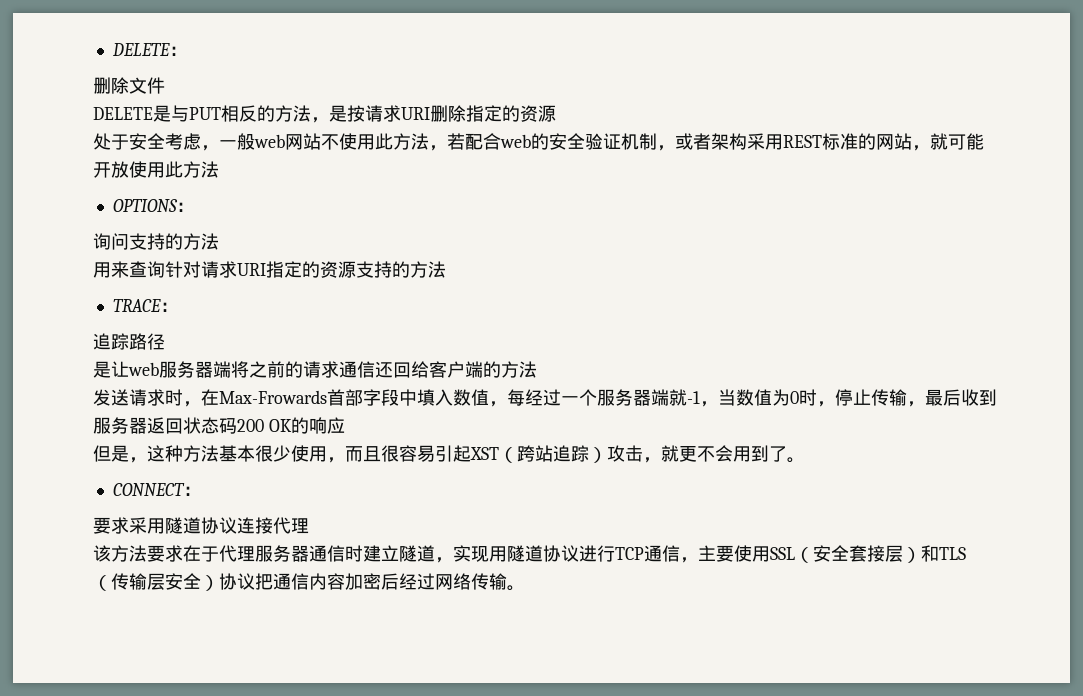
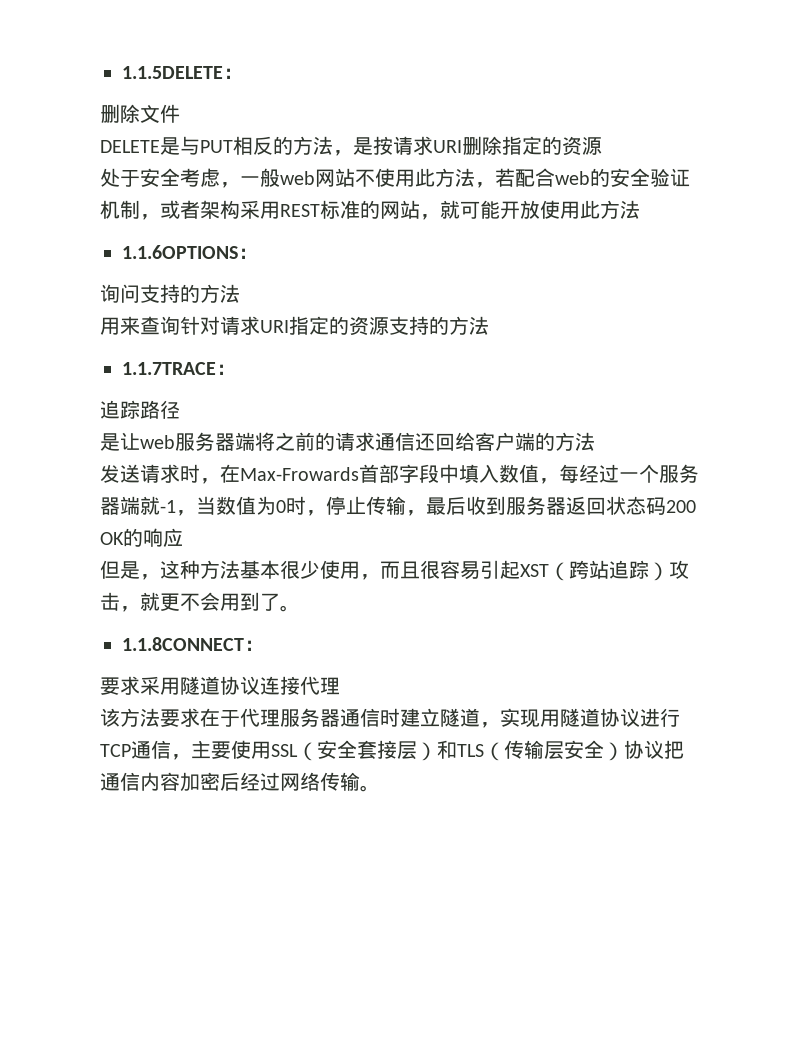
- DELETE：
+ 1.1.5DELETE：
- OPTIONS：
+ 1.1.6OPTIONS：
- TRACE：
+ 1.1.7TRACE：
- CONNECT：
+ 1.1.8CONNECT：

